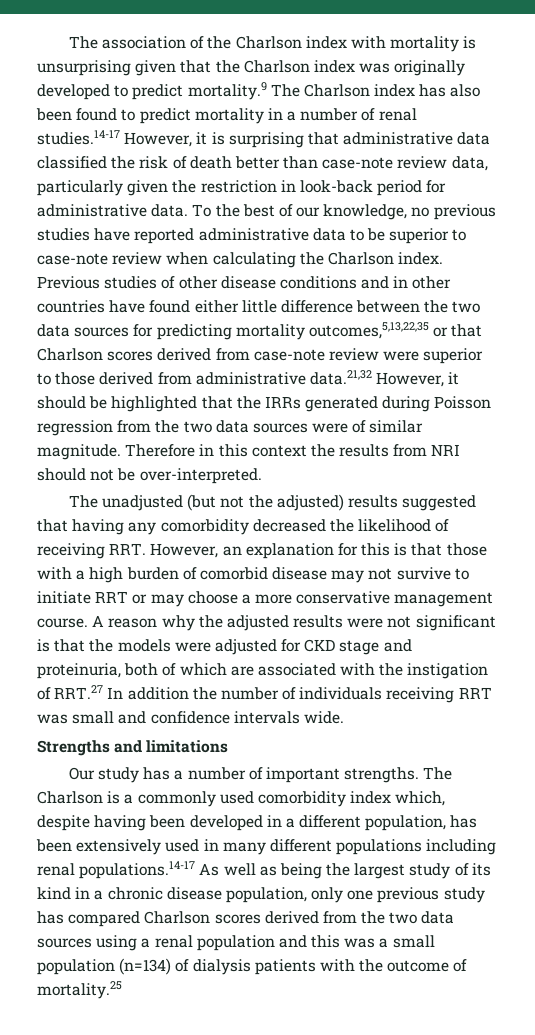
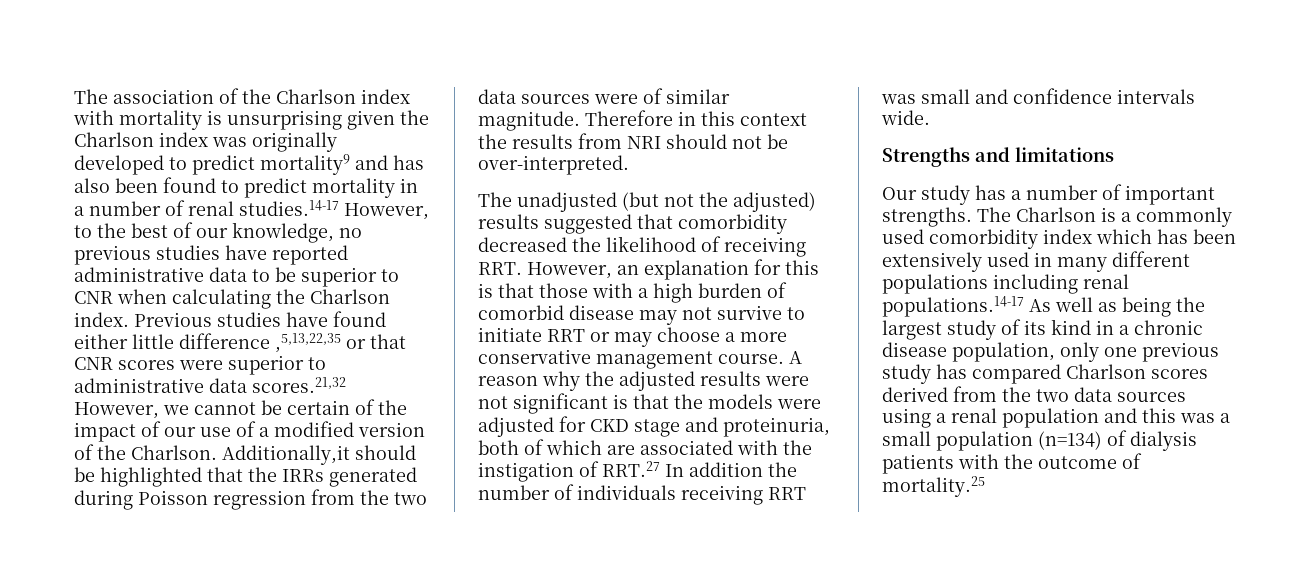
- The association of the Charlson index with mortality is unsurprising given that the Charlson index was originally developed to predict mortality.9 The Charlson index has also been found to predict mortality in a number of renal studies.14-17 However, it is surprising that administrative data classified the risk of death better than case-note review data, particularly given the restriction in look-back period for administrative data. To the best of our knowledge, no previous studies have reported administrative data to be superior to case-note review when calculating the Charlson index.
+ The association of the Charlson index with mortality is unsurprising given the Charlson index was originally developed to predict mortality9 and has also been found to predict mortality in a number of renal studies.14-17 However, to the best of our knowledge, no previous studies have reported administrative data to be superior to CNR when calculating the Charlson index.
- Previous studies of other disease conditions and in other countries have found either little difference between the two data sources for predicting mortality outcomes,5,13,22,35 or that Charlson scores derived from case-note review were superior to those derived from administrative data.21,32 However, it should be highlighted that the IRRs generated during Poisson regression from the two data sources were of similar magnitude.
+ Previous studies have found either little difference ,5,13,22,35 or that CNR scores were superior to administrative data scores.21,32 However, we cannot be certain of the impact of our use of a modified version of the Charlson. Additionally,it should be highlighted that the IRRs generated during Poisson regression from the two data sources were of similar magnitude.
- The unadjusted (but not the adjusted) results suggested that having any comorbidity decreased the likelihood of receiving RRT. However, an explanation for this is that those with a high burden of comorbid disease may not survive to initiate RRT or may choose a more conservative management course.
+ The unadjusted (but not the adjusted) results suggested that comorbidity decreased the likelihood of receiving RRT. However, an explanation for this is that those with a high burden of comorbid disease may not survive to initiate RRT or may choose a more conservative management course.
- The Charlson is a commonly used comorbidity index which, despite having been developed in a different population, has been extensively used in many different populations including renal populations.14-17 As well as being the largest study of its kind in a chronic disease population, only one previous study has compared Charlson scores derived from the two data sources using a renal population and this was a small population (n=134) of dialysis patients with the outcome of mortality.25
+ The Charlson is a commonly used comorbidity index which has been extensively used in many different populations including renal populations.14-17 As well as being the largest study of its kind in a chronic disease population, only one previous study has compared Charlson scores derived from the two data sources using a renal population and this was a small population (n=134) of dialysis patients with the outcome of mortality.25

